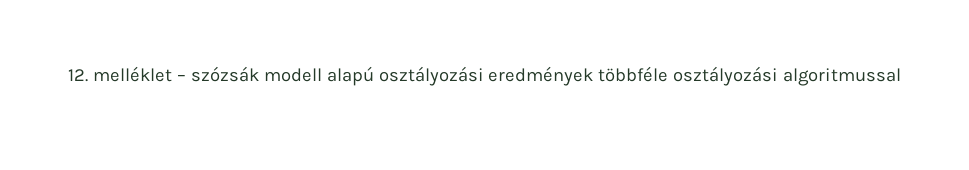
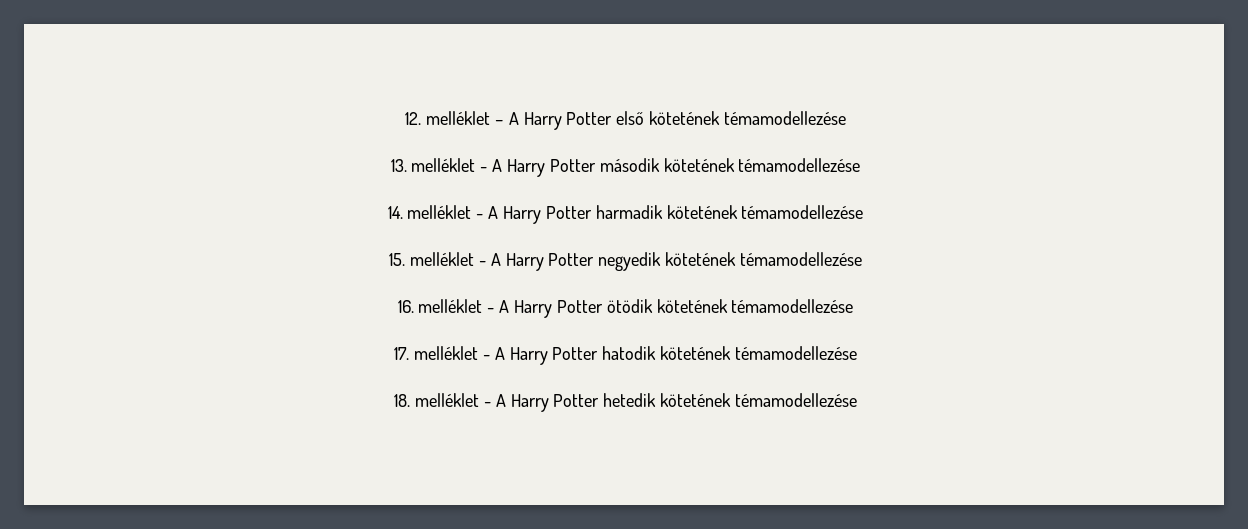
- 12. melléklet – szózsák modell alapú osztályozási eredmények többféle osztályozási algoritmussal
+ 12. melléklet – A Harry Potter első kötetének témamodellezése
+ 13. melléklet - A Harry Potter második kötetének témamodellezése
+ 14. melléklet - A Harry Potter harmadik kötetének témamodellezése
+ 15. melléklet - A Harry Potter negyedik kötetének témamodellezése
+ 16. melléklet - A Harry Potter ötödik kötetének témamodellezése
+ 17. melléklet - A Harry Potter hatodik kötetének témamodellezése
+ 18. melléklet - A Harry Potter hetedik kötetének témamodellezése

